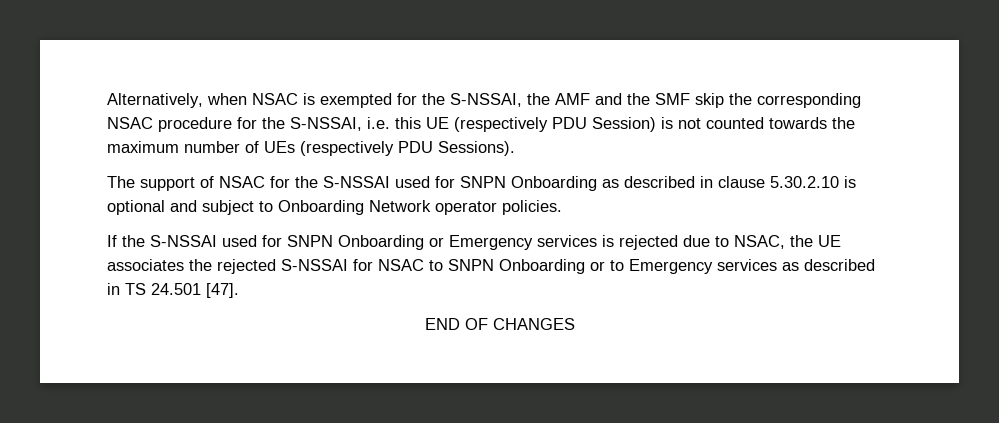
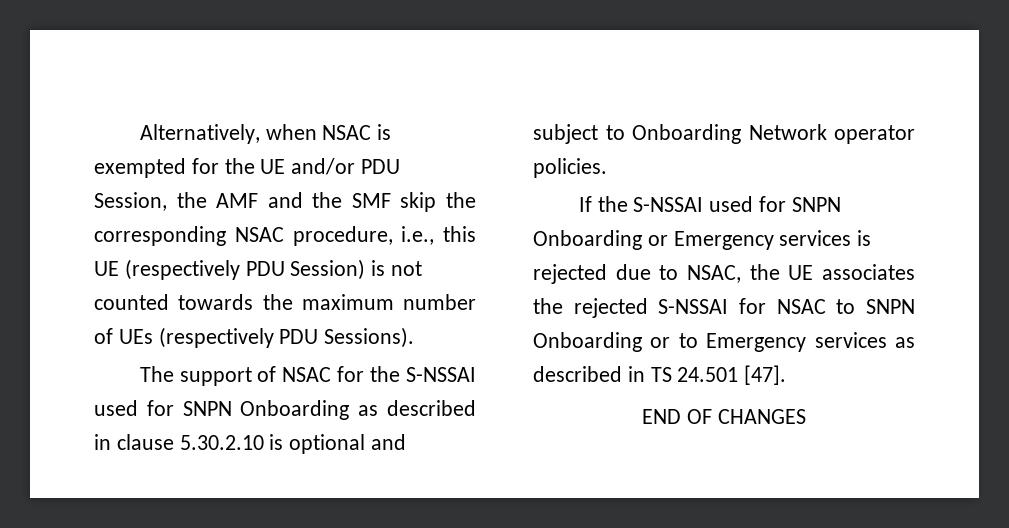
- Alternatively, when NSAC is exempted for the S-NSSAI, the AMF and the SMF skip the corresponding NSAC procedure for the S-NSSAI, i.e. this UE (respectively PDU Session) is not counted towards the maximum number of UEs (respectively PDU Sessions).
+ Alternatively, when NSAC is exempted for the UE and/or PDU Session, the AMF and the SMF skip the corresponding NSAC procedure, i.e., this UE (respectively PDU Session) is not counted towards the maximum number of UEs (respectively PDU Sessions).

